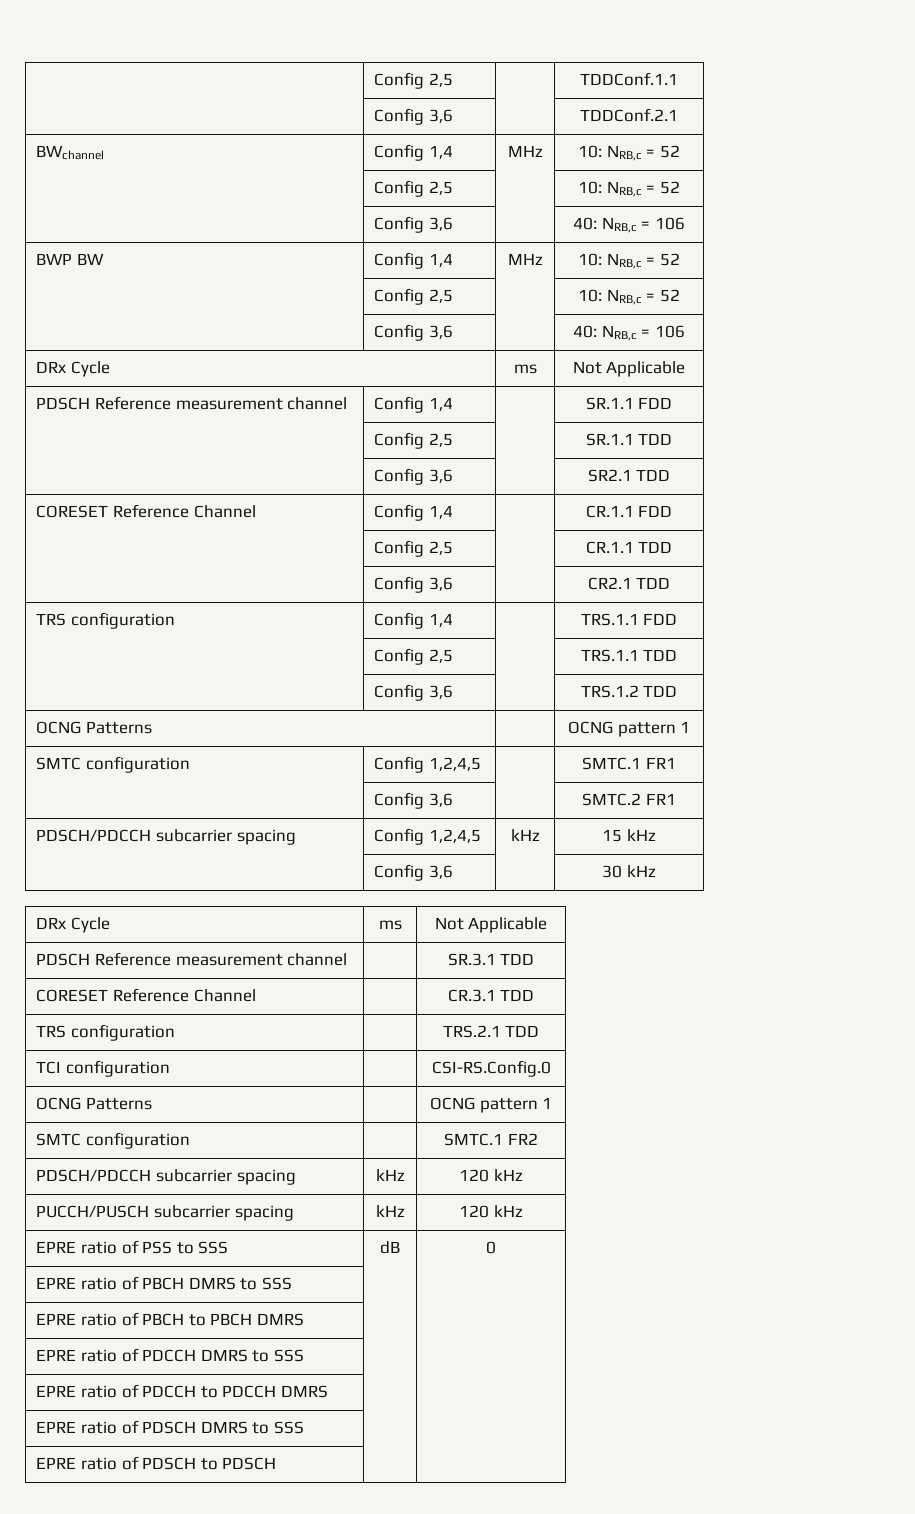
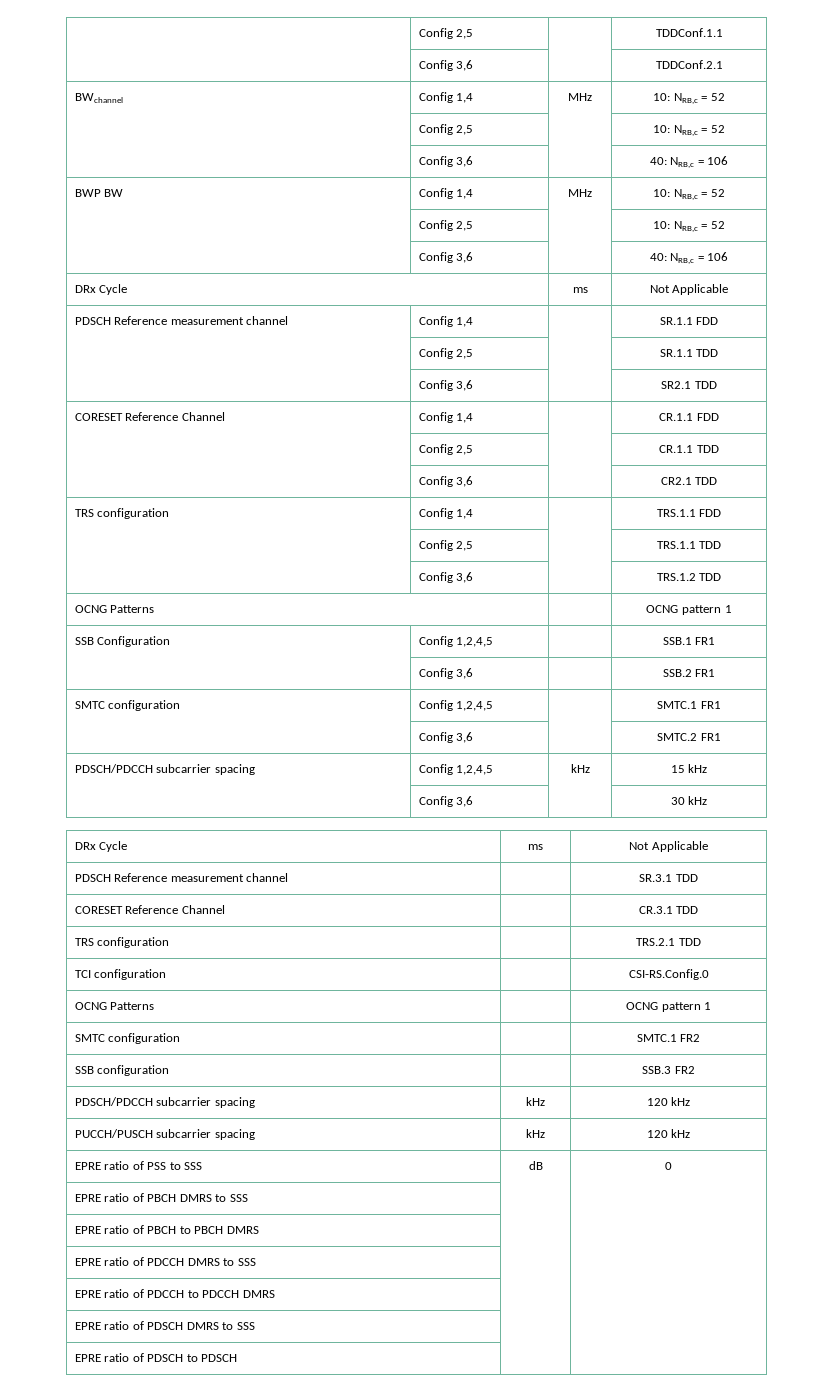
+ SSB Configuration | Config 1,2,4,5 | | SSB.1 FR1
+ | Config 3,6 | | SSB.2 FR1
+ SSB configuration | | SSB.3 FR2

